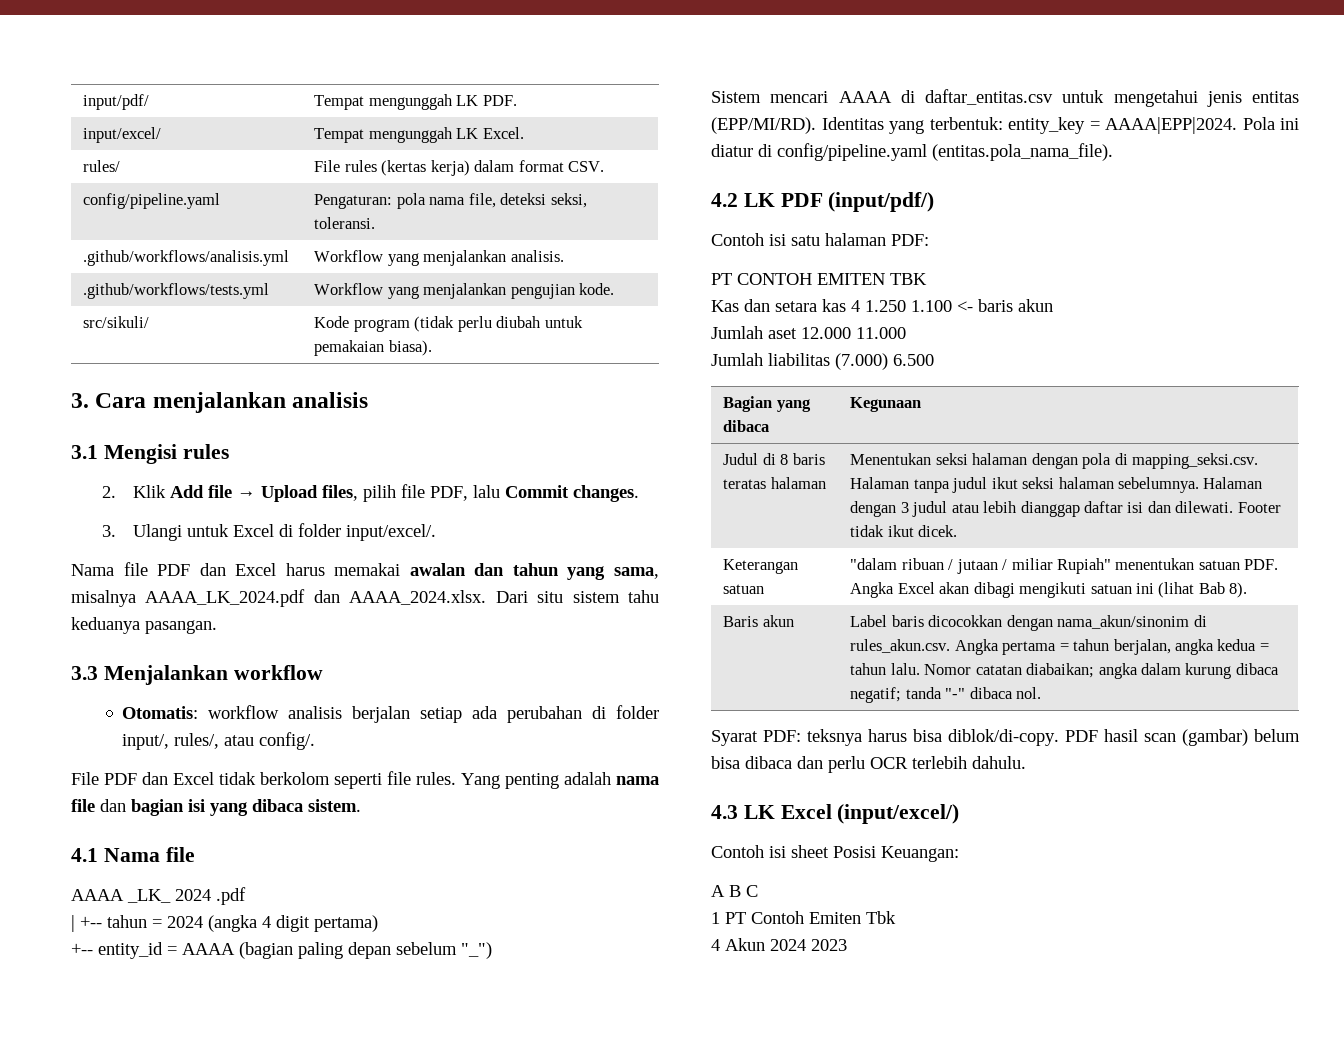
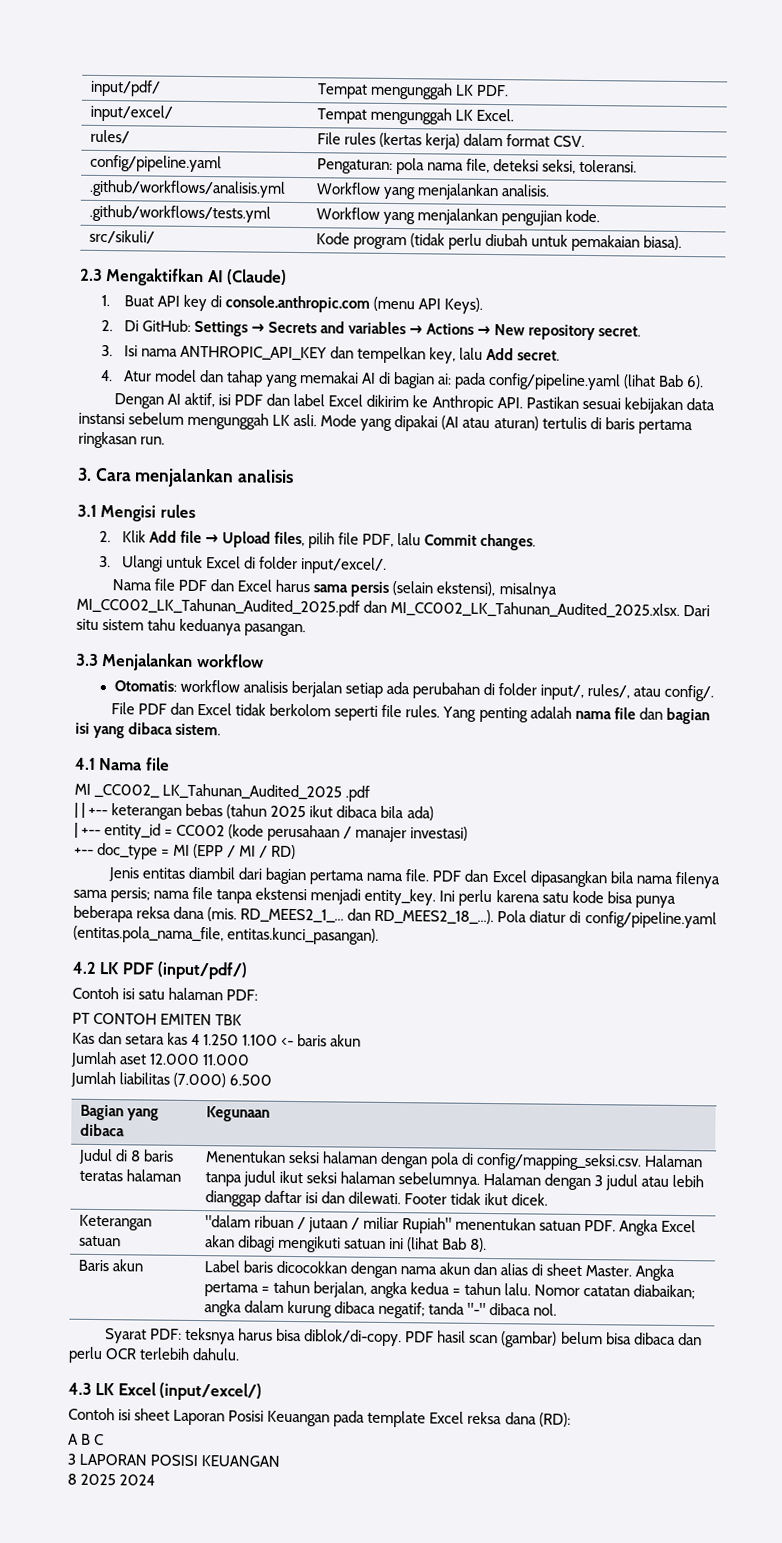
+ 2.3 Mengaktifkan AI (Claude)
+ 1. Buat API key di console.anthropic.com (menu API Keys).
+ 2. Di GitHub: Settings → Secrets and variables → Actions → New repository secret.
+ 3. Isi nama ANTHROPIC_API_KEY dan tempelkan key, lalu Add secret.
+ 4. Atur model dan tahap yang memakai AI di bagian ai: pada config/pipeline.yaml (lihat Bab 6).
+ Dengan AI aktif, isi PDF dan label Excel dikirim ke Anthropic API. Pastikan sesuai kebijakan data instansi sebelum mengunggah LK asli. Mode yang dipakai (AI atau aturan) tertulis di baris pertama ringkasan run.
- Nama file PDF dan Excel harus memakai awalan dan tahun yang sama, misalnya AAAA_LK_2024.pdf dan AAAA_2024.xlsx. Dari situ sistem tahu keduanya pasangan.
+ Nama file PDF dan Excel harus sama persis (selain ekstensi), misalnya MI_CC002_LK_Tahunan_Audited_2025.pdf dan MI_CC002_LK_Tahunan_Audited_2025.xlsx. Dari situ sistem tahu keduanya pasangan.
- AAAA _LK_ 2024 .pdf
+ MI _CC002_ LK_Tahunan_Audited_2025 .pdf
- | +-- tahun = 2024 (angka 4 digit pertama)
- +-- entity_id = AAAA (bagian paling depan sebelum "_")
- Sistem mencari AAAA di daftar_entitas.csv untuk mengetahui jenis entitas (EPP/MI/RD). Identitas yang terbentuk: entity_key = AAAA|EPP|2024. Pola ini diatur di config/pipeline.yaml (entitas.pola_nama_file).
+ | | +-- keterangan bebas (tahun 2025 ikut dibaca bila ada)
+ | +-- entity_id = CC002 (kode perusahaan / manajer investasi)
+ +-- doc_type = MI (EPP / MI / RD)
+ Jenis entitas diambil dari bagian pertama nama file. PDF dan Excel dipasangkan bila nama filenya sama persis; nama file tanpa ekstensi menjadi entity_key. Ini perlu karena satu kode bisa punya beberapa reksa dana (mis. RD_MEES2_1_... dan RD_MEES2_18_...). Pola diatur di config/pipeline.yaml (entitas.pola_nama_file, entitas.kunci_pasangan).
- Judul di 8 baris teratas halaman | Menentukan seksi halaman dengan pola di mapping_seksi.csv. Halaman tanpa judul ikut seksi halaman sebelumnya. Halaman dengan 3 judul atau lebih dianggap daftar isi dan dilewati. Footer tidak ikut dicek.
+ Judul di 8 baris teratas halaman | Menentukan seksi halaman dengan pola di config/mapping_seksi.csv. Halaman tanpa judul ikut seksi halaman sebelumnya. Halaman dengan 3 judul atau lebih dianggap daftar isi dan dilewati. Footer tidak ikut dicek.
- Baris akun | Label baris dicocokkan dengan nama_akun/sinonim di rules_akun.csv. Angka pertama = tahun berjalan, angka kedua = tahun lalu. Nomor catatan diabaikan; angka dalam kurung dibaca negatif; tanda "-" dibaca nol.
+ Baris akun | Label baris dicocokkan dengan nama akun dan alias di sheet Master. Angka pertama = tahun berjalan, angka kedua = tahun lalu. Nomor catatan diabaikan; angka dalam kurung dibaca negatif; tanda "-" dibaca nol.
- Contoh isi sheet Posisi Keuangan:
+ Contoh isi sheet Laporan Posisi Keuangan pada template Excel reksa dana (RD):
  A B C
- 1 PT Contoh Emiten Tbk
- 4 Akun 2024 2023
+ 3 LAPORAN POSISI KEUANGAN
+ 8 2025 2024

